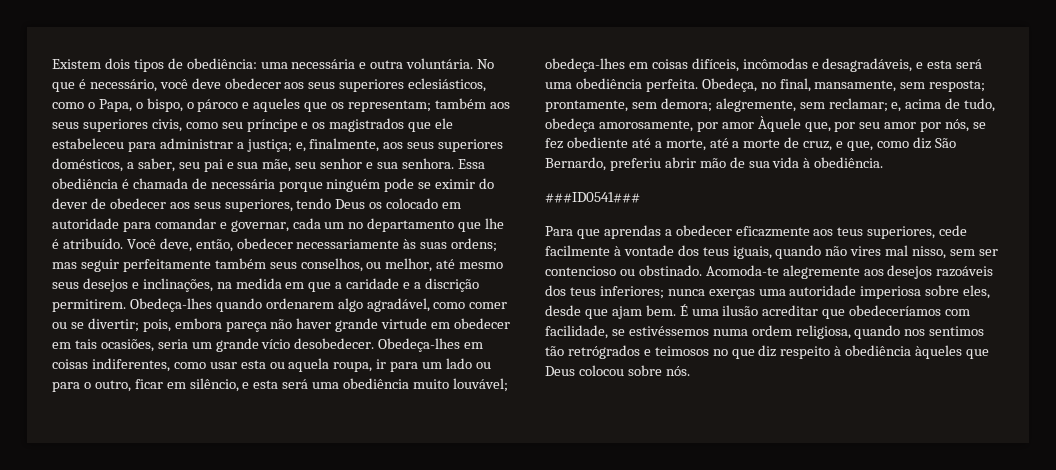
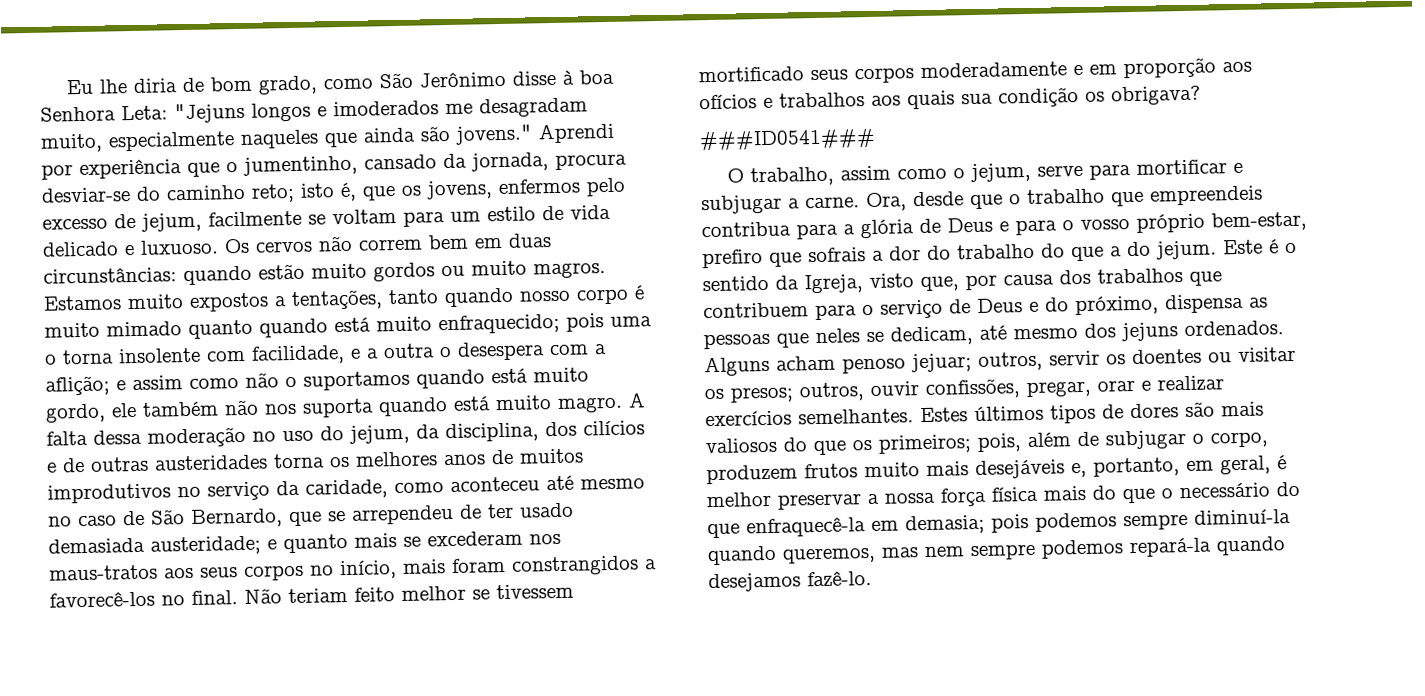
- Existem dois tipos de obediência: uma necessária e outra voluntária. No que é necessário, você deve obedecer aos seus superiores eclesiásticos, como o Papa, o bispo, o pároco e aqueles que os representam; também aos seus superiores civis, como seu príncipe e os magistrados que ele estabeleceu para administrar a justiça; e, finalmente, aos seus superiores domésticos, a saber, seu pai e sua mãe, seu senhor e sua senhora. Essa obediência é chamada de necessária porque ninguém pode se eximir do dever de obedecer aos seus superiores, tendo Deus os colocado em autoridade para comandar e governar, cada um no departamento que lhe é atribuído. Você deve, então, obedecer necessariamente às suas ordens; mas seguir perfeitamente também seus conselhos, ou melhor, até mesmo seus desejos e inclinações, na medida em que a caridade e a discrição permitirem. Obedeça-lhes quando ordenarem algo agradável, como comer ou se divertir; pois, embora pareça não haver grande virtude em obedecer em tais ocasiões, seria um grande vício desobedecer. Obedeça-lhes em coisas indiferentes, como usar esta ou aquela roupa, ir para um lado ou para o outro, ficar em silêncio, e esta será uma obediência muito louvável; obedeça-lhes em coisas difíceis, incômodas e desagradáveis, e esta será uma obediência perfeita. Obedeça, no final, mansamente, sem resposta; prontamente, sem demora; alegremente, sem reclamar; e, acima de tudo, obedeça amorosamente, por amor Àquele que, por seu amor por nós, se fez obediente até a morte, até a morte de cruz, e que, como diz São Bernardo, preferiu abrir mão de sua vida à obediência.
+ Eu lhe diria de bom grado, como São Jerônimo disse à boa Senhora Leta: "Jejuns longos e imoderados me desagradam muito, especialmente naqueles que ainda são jovens." Aprendi por experiência que o jumentinho, cansado da jornada, procura desviar-se do caminho reto; isto é, que os jovens, enfermos pelo excesso de jejum, facilmente se voltam para um estilo de vida delicado e luxuoso. Os cervos não correm bem em duas circunstâncias: quando estão muito gordos ou muito magros. Estamos muito expostos a tentações, tanto quando nosso corpo é muito mimado quanto quando está muito enfraquecido; pois uma o torna insolente com facilidade, e a outra o desespera com a aflição; e assim como não o suportamos quando está muito gordo, ele também não nos suporta quando está muito magro. A falta dessa moderação no uso do jejum, da disciplina, dos cilícios e de outras austeridades torna os melhores anos de muitos improdutivos no serviço da caridade, como aconteceu até mesmo no caso de São Bernardo, que se arrependeu de ter usado demasiada austeridade; e quanto mais se excederam nos maus-tratos aos seus corpos no início, mais foram constrangidos a favorecê-los no final. Não teriam feito melhor se tivessem mortificado seus corpos moderadamente e em proporção aos ofícios e trabalhos aos quais sua condição os obrigava?
  ###ID0541###
- Para que aprendas a obedecer eficazmente aos teus superiores, cede facilmente à vontade dos teus iguais, quando não vires mal nisso, sem ser contencioso ou obstinado. Acomoda-te alegremente aos desejos razoáveis dos teus inferiores; nunca exerças uma autoridade imperiosa sobre eles, desde que ajam bem. É uma ilusão acreditar que obedeceríamos com facilidade, se estivéssemos numa ordem religiosa, quando nos sentimos tão retrógrados e teimosos no que diz respeito à obediência àqueles que Deus colocou sobre nós.
+ O trabalho, assim como o jejum, serve para mortificar e subjugar a carne. Ora, desde que o trabalho que empreendeis contribua para a glória de Deus e para o vosso próprio bem-estar, prefiro que sofrais a dor do trabalho do que a do jejum. Este é o sentido da Igreja, visto que, por causa dos trabalhos que contribuem para o serviço de Deus e do próximo, dispensa as pessoas que neles se dedicam, até mesmo dos jejuns ordenados. Alguns acham penoso jejuar; outros, servir os doentes ou visitar os presos; outros, ouvir confissões, pregar, orar e realizar exercícios semelhantes. Estes últimos tipos de dores são mais valiosos do que os primeiros; pois, além de subjugar o corpo, produzem frutos muito mais desejáveis e, portanto, em geral, é melhor preservar a nossa força física mais do que o necessário do que enfraquecê-la em demasia; pois podemos sempre diminuí-la quando queremos, mas nem sempre podemos repará-la quando desejamos fazê-lo.

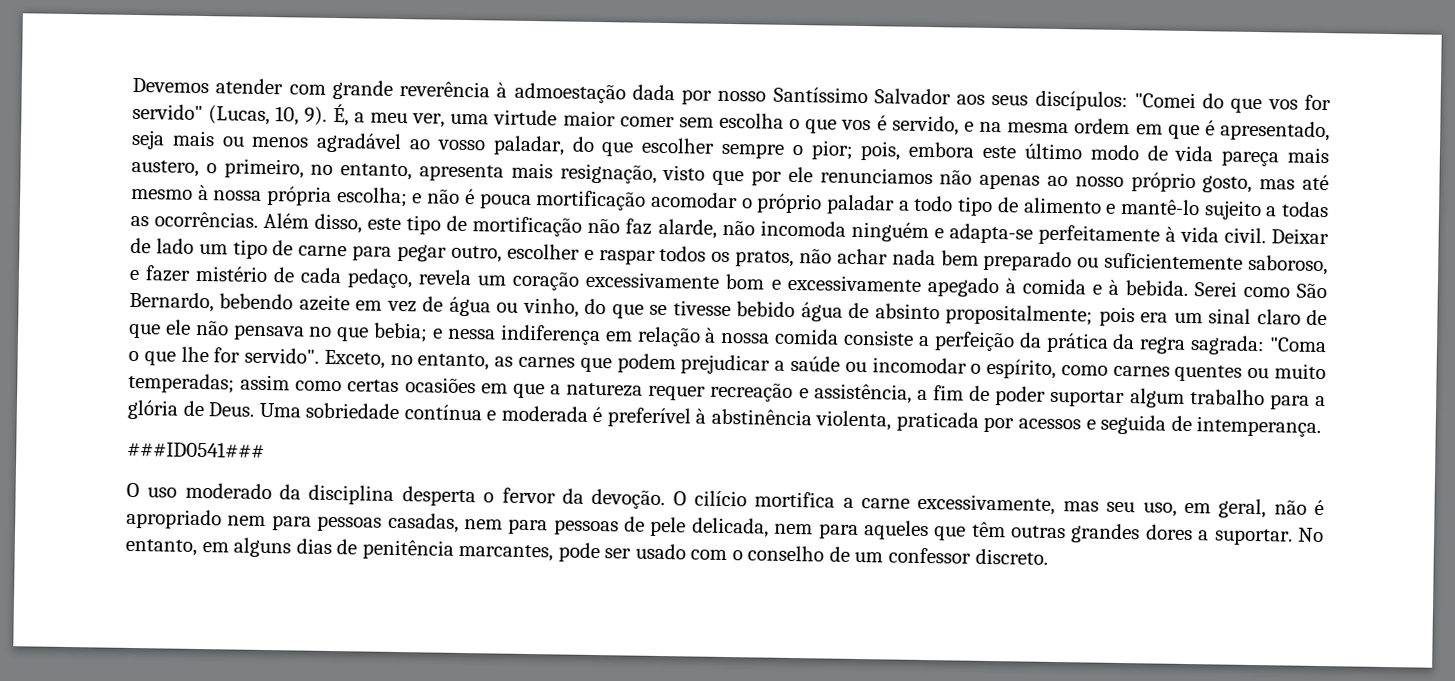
- Eu lhe diria de bom grado, como São Jerônimo disse à boa Senhora Leta: "Jejuns longos e imoderados me desagradam muito, especialmente naqueles que ainda são jovens." Aprendi por experiência que o jumentinho, cansado da jornada, procura desviar-se do caminho reto; isto é, que os jovens, enfermos pelo excesso de jejum, facilmente se voltam para um estilo de vida delicado e luxuoso. Os cervos não correm bem em duas circunstâncias: quando estão muito gordos ou muito magros. Estamos muito expostos a tentações, tanto quando nosso corpo é muito mimado quanto quando está muito enfraquecido; pois uma o torna insolente com facilidade, e a outra o desespera com a aflição; e assim como não o suportamos quando está muito gordo, ele também não nos suporta quando está muito magro. A falta dessa moderação no uso do jejum, da disciplina, dos cilícios e de outras austeridades torna os melhores anos de muitos improdutivos no serviço da caridade, como aconteceu até mesmo no caso de São Bernardo, que se arrependeu de ter usado demasiada austeridade; e quanto mais se excederam nos maus-tratos aos seus corpos no início, mais foram constrangidos a favorecê-los no final. Não teriam feito melhor se tivessem mortificado seus corpos moderadamente e em proporção aos ofícios e trabalhos aos quais sua condição os obrigava?
+ Devemos atender com grande reverência à admoestação dada por nosso Santíssimo Salvador aos seus discípulos: "Comei do que vos for servido" (Lucas, 10, 9). É, a meu ver, uma virtude maior comer sem escolha o que vos é servido, e na mesma ordem em que é apresentado, seja mais ou menos agradável ao vosso paladar, do que escolher sempre o pior; pois, embora este último modo de vida pareça mais austero, o primeiro, no entanto, apresenta mais resignação, visto que por ele renunciamos não apenas ao nosso próprio gosto, mas até mesmo à nossa própria escolha; e não é pouca mortificação acomodar o próprio paladar a todo tipo de alimento e mantê-lo sujeito a todas as ocorrências. Além disso, este tipo de mortificação não faz alarde, não incomoda ninguém e adapta-se perfeitamente à vida civil. Deixar de lado um tipo de carne para pegar outro, escolher e raspar todos os pratos, não achar nada bem preparado ou suficientemente saboroso, e fazer mistério de cada pedaço, revela um coração excessivamente bom e excessivamente apegado à comida e à bebida. Serei como São Bernardo, bebendo azeite em vez de água ou vinho, do que se tivesse bebido água de absinto propositalmente; pois era um sinal claro de que ele não pensava no que bebia; e nessa indiferença em relação à nossa comida consiste a perfeição da prática da regra sagrada: "Coma o que lhe for servido". Exceto, no entanto, as carnes que podem prejudicar a saúde ou incomodar o espírito, como carnes quentes ou muito temperadas; assim como certas ocasiões em que a natureza requer recreação e assistência, a fim de poder suportar algum trabalho para a glória de Deus. Uma sobriedade contínua e moderada é preferível à abstinência violenta, praticada por acessos e seguida de intemperança.
  ###ID0541###
- O trabalho, assim como o jejum, serve para mortificar e subjugar a carne. Ora, desde que o trabalho que empreendeis contribua para a glória de Deus e para o vosso próprio bem-estar, prefiro que sofrais a dor do trabalho do que a do jejum. Este é o sentido da Igreja, visto que, por causa dos trabalhos que contribuem para o serviço de Deus e do próximo, dispensa as pessoas que neles se dedicam, até mesmo dos jejuns ordenados. Alguns acham penoso jejuar; outros, servir os doentes ou visitar os presos; outros, ouvir confissões, pregar, orar e realizar exercícios semelhantes. Estes últimos tipos de dores são mais valiosos do que os primeiros; pois, além de subjugar o corpo, produzem frutos muito mais desejáveis e, portanto, em geral, é melhor preservar a nossa força física mais do que o necessário do que enfraquecê-la em demasia; pois podemos sempre diminuí-la quando queremos, mas nem sempre podemos repará-la quando desejamos fazê-lo.
+ O uso moderado da disciplina desperta o fervor da devoção. O cilício mortifica a carne excessivamente, mas seu uso, em geral, não é apropriado nem para pessoas casadas, nem para pessoas de pele delicada, nem para aqueles que têm outras grandes dores a suportar. No entanto, em alguns dias de penitência marcantes, pode ser usado com o conselho de um confessor discreto.

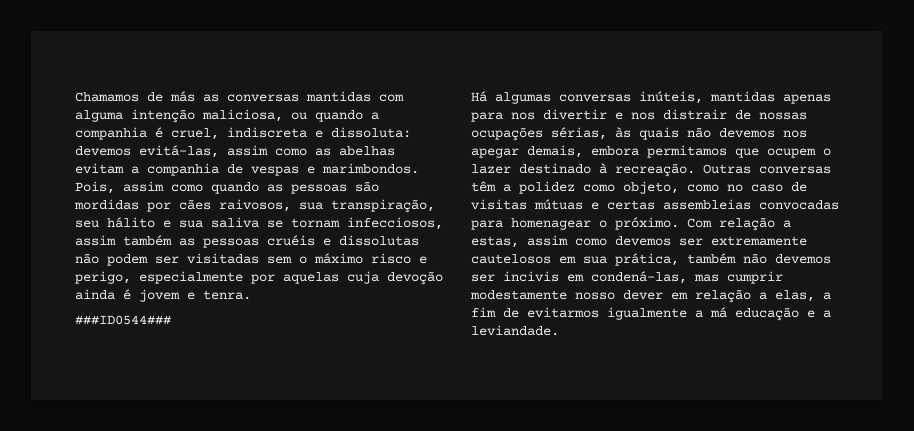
- Devemos atender com grande reverência à admoestação dada por nosso Santíssimo Salvador aos seus discípulos: "Comei do que vos for servido" (Lucas, 10, 9). É, a meu ver, uma virtude maior comer sem escolha o que vos é servido, e na mesma ordem em que é apresentado, seja mais ou menos agradável ao vosso paladar, do que escolher sempre o pior; pois, embora este último modo de vida pareça mais austero, o primeiro, no entanto, apresenta mais resignação, visto que por ele renunciamos não apenas ao nosso próprio gosto, mas até mesmo à nossa própria escolha; e não é pouca mortificação acomodar o próprio paladar a todo tipo de alimento e mantê-lo sujeito a todas as ocorrências. Além disso, este tipo de mortificação não faz alarde, não incomoda ninguém e adapta-se perfeitamente à vida civil. Deixar de lado um tipo de carne para pegar outro, escolher e raspar todos os pratos, não achar nada bem preparado ou suficientemente saboroso, e fazer mistério de cada pedaço, revela um coração excessivamente bom e excessivamente apegado à comida e à bebida. Serei como São Bernardo, bebendo azeite em vez de água ou vinho, do que se tivesse bebido água de absinto propositalmente; pois era um sinal claro de que ele não pensava no que bebia; e nessa indiferença em relação à nossa comida consiste a perfeição da prática da regra sagrada: "Coma o que lhe for servido". Exceto, no entanto, as carnes que podem prejudicar a saúde ou incomodar o espírito, como carnes quentes ou muito temperadas; assim como certas ocasiões em que a natureza requer recreação e assistência, a fim de poder suportar algum trabalho para a glória de Deus. Uma sobriedade contínua e moderada é preferível à abstinência violenta, praticada por acessos e seguida de intemperança.
- ###ID0541###
- O uso moderado da disciplina desperta o fervor da devoção. O cilício mortifica a carne excessivamente, mas seu uso, em geral, não é apropriado nem para pessoas casadas, nem para pessoas de pele delicada, nem para aqueles que têm outras grandes dores a suportar. No entanto, em alguns dias de penitência marcantes, pode ser usado com o conselho de um confessor discreto.
+ Chamamos de más as conversas mantidas com alguma intenção maliciosa, ou quando a companhia é cruel, indiscreta e dissoluta: devemos evitá-las, assim como as abelhas evitam a companhia de vespas e marimbondos. Pois, assim como quando as pessoas são mordidas por cães raivosos, sua transpiração, seu hálito e sua saliva se tornam infecciosos, assim também as pessoas cruéis e dissolutas não podem ser visitadas sem o máximo risco e perigo, especialmente por aquelas cuja devoção ainda é jovem e tenra.
+ ###ID0544###
+ Há algumas conversas inúteis, mantidas apenas para nos divertir e nos distrair de nossas ocupações sérias, às quais não devemos nos apegar demais, embora permitamos que ocupem o lazer destinado à recreação. Outras conversas têm a polidez como objeto, como no caso de visitas mútuas e certas assembleias convocadas para homenagear o próximo. Com relação a estas, assim como devemos ser extremamente cautelosos em sua prática, também não devemos ser incivis em condená-las, mas cumprir modestamente nosso dever em relação a elas, a fim de evitarmos igualmente a má educação e a leviandade.

